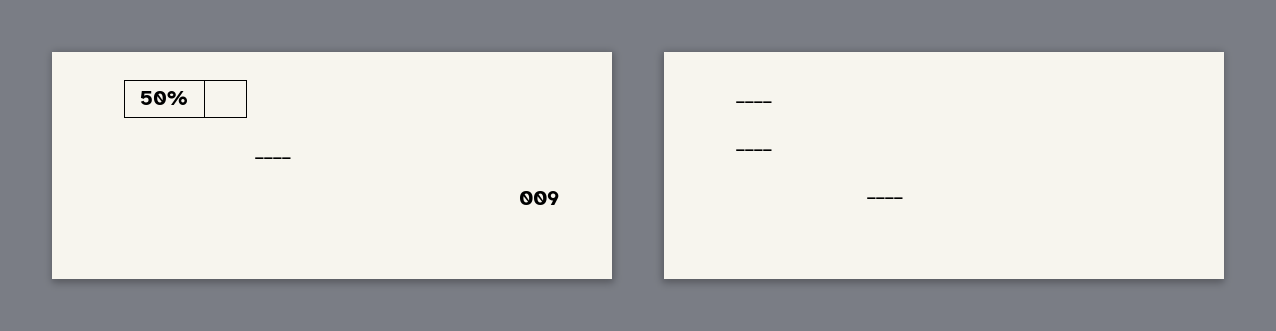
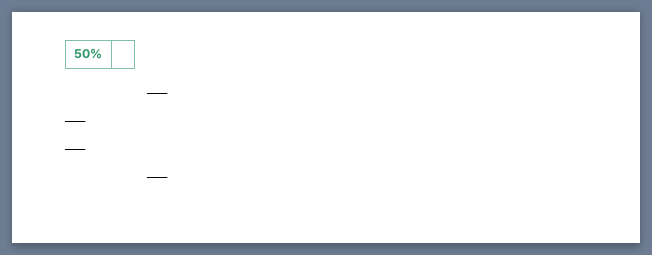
  50% |
  ____
- 009

